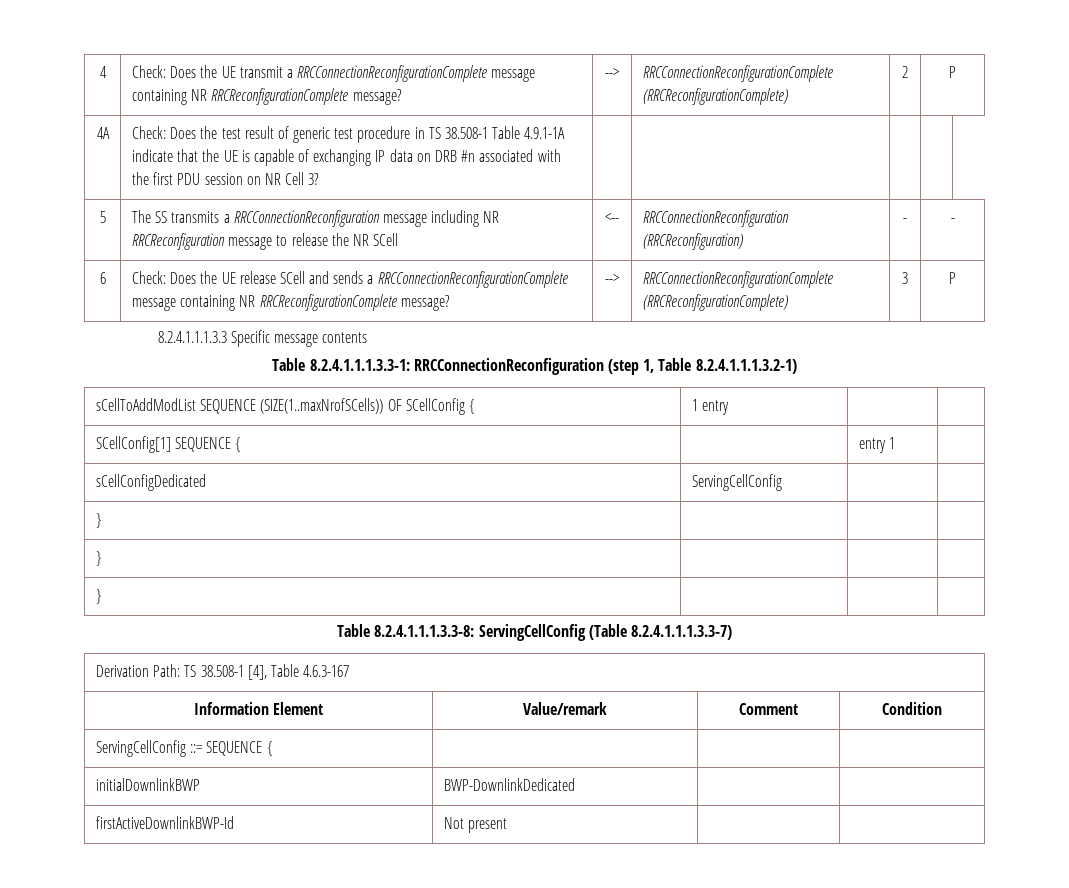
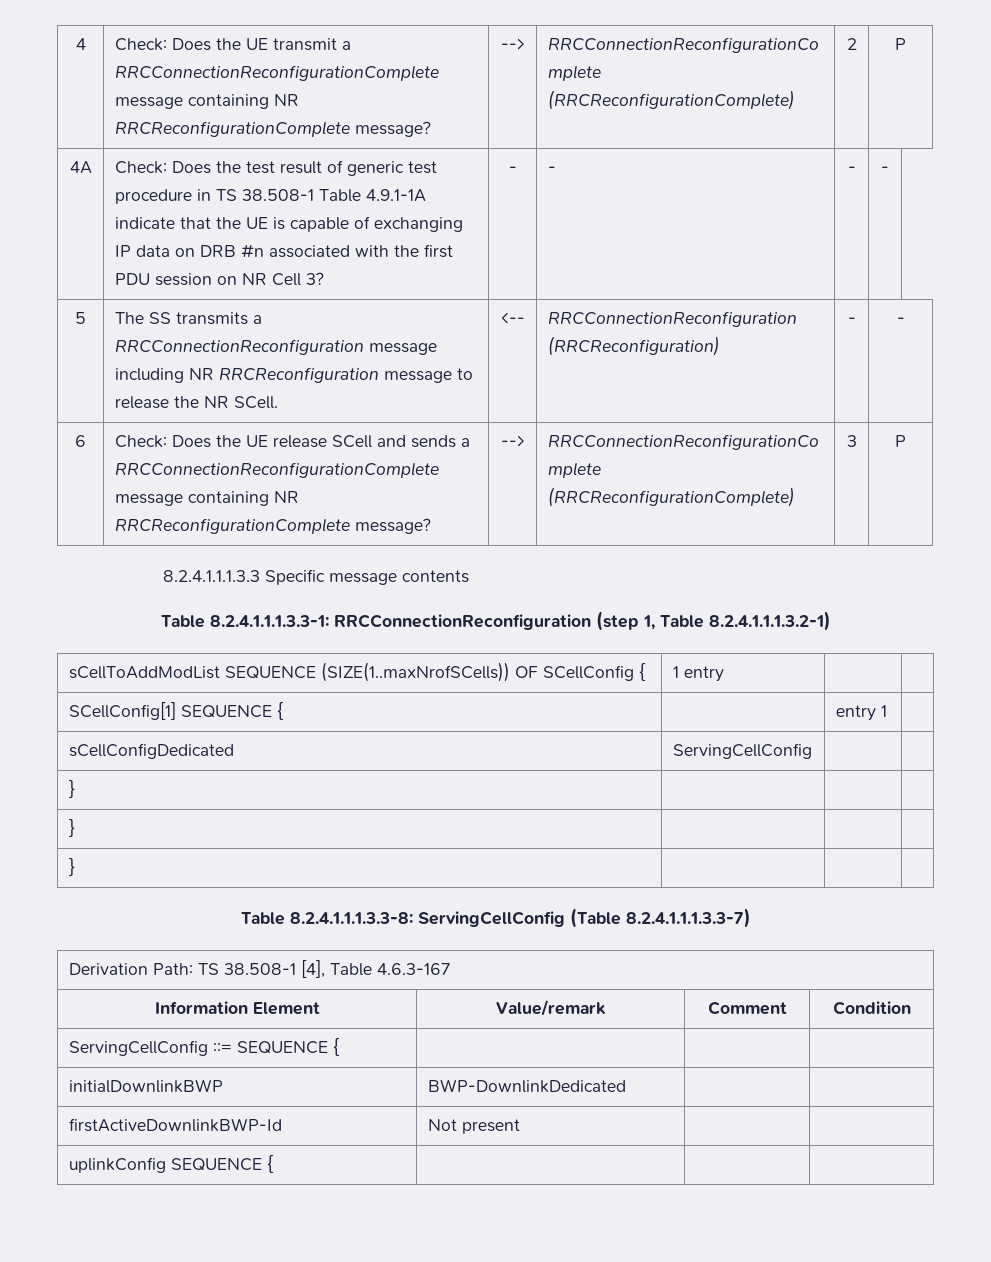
+ - | - | - | -
- 5 | The SS transmits a RRCConnectionReconfiguration message including NR RRCReconfiguration message to release the NR SCell | <-- | RRCConnectionReconfiguration (RRCReconfiguration) | - | -
+ 5 | The SS transmits a RRCConnectionReconfiguration message including NR RRCReconfiguration message to release the NR SCell. | <-- | RRCConnectionReconfiguration (RRCReconfiguration) | - | -
+ uplinkConfig SEQUENCE { | | |

